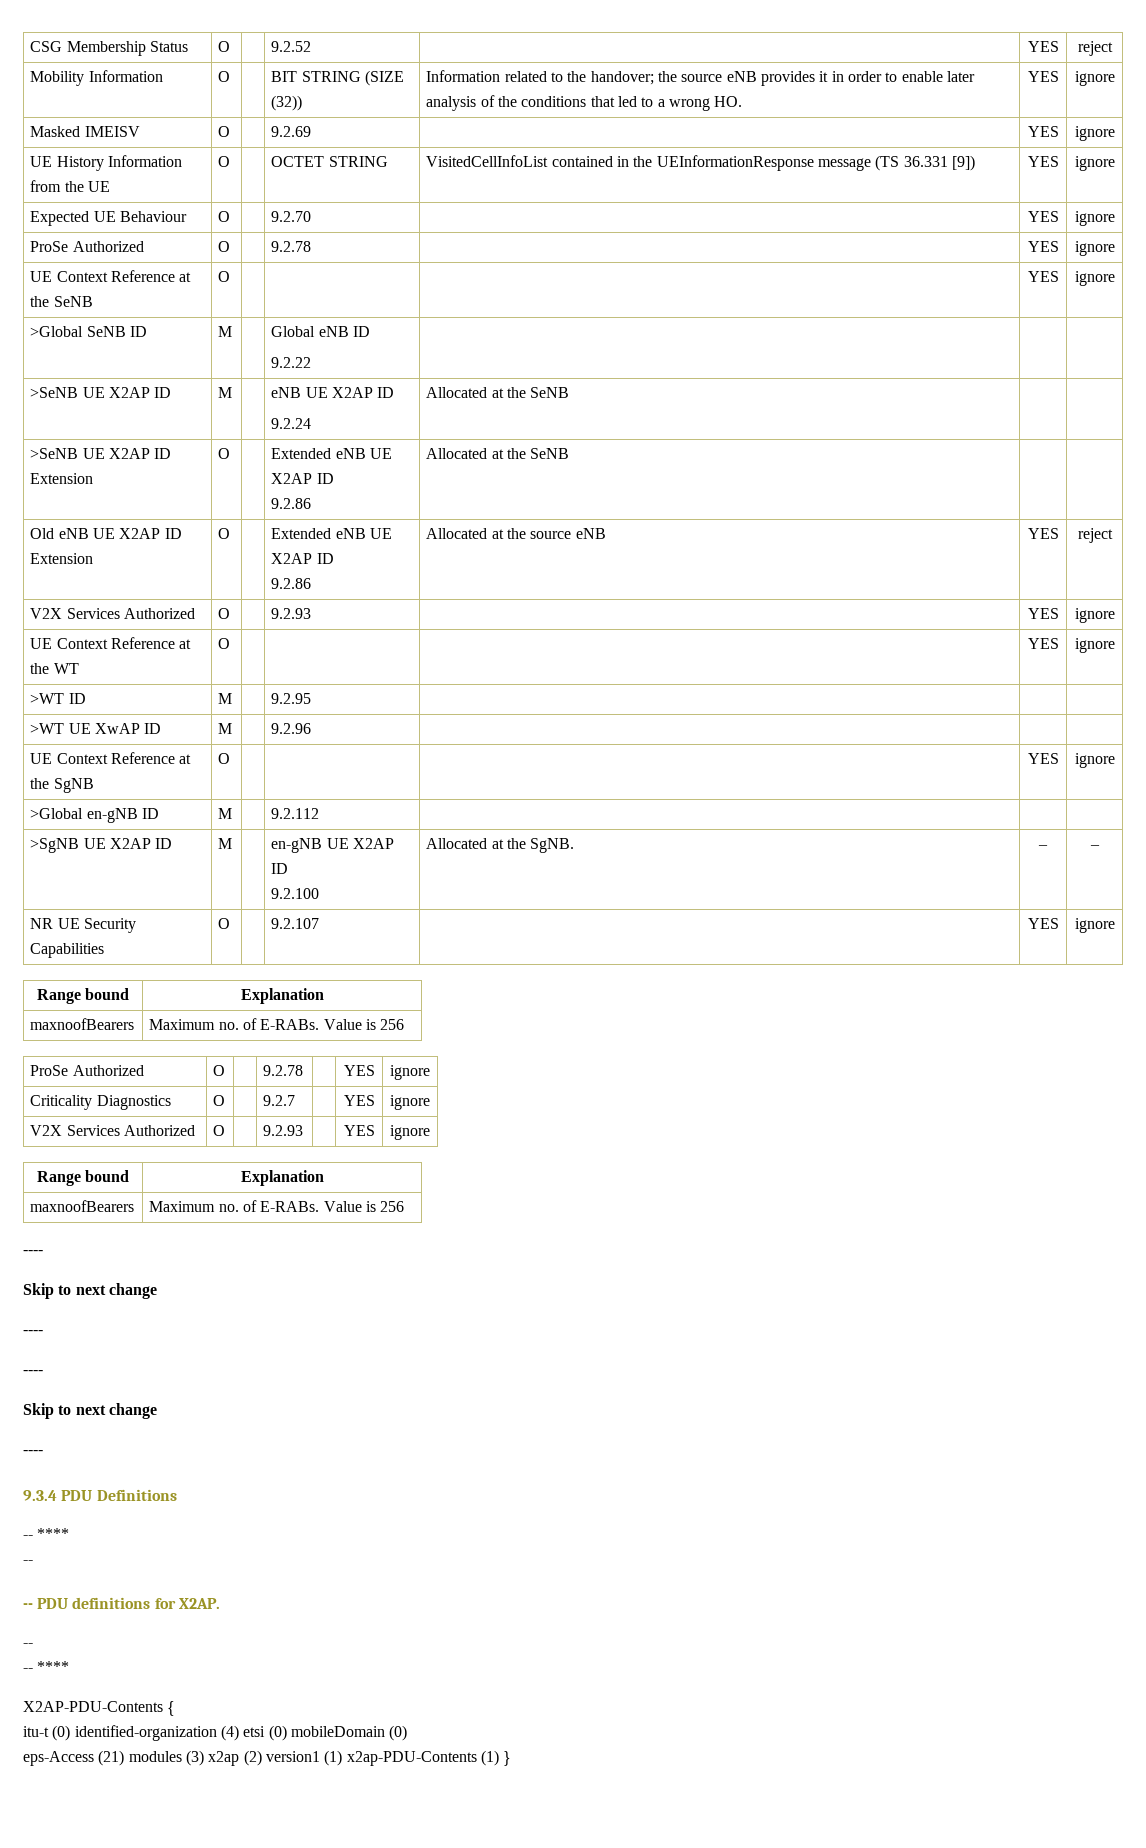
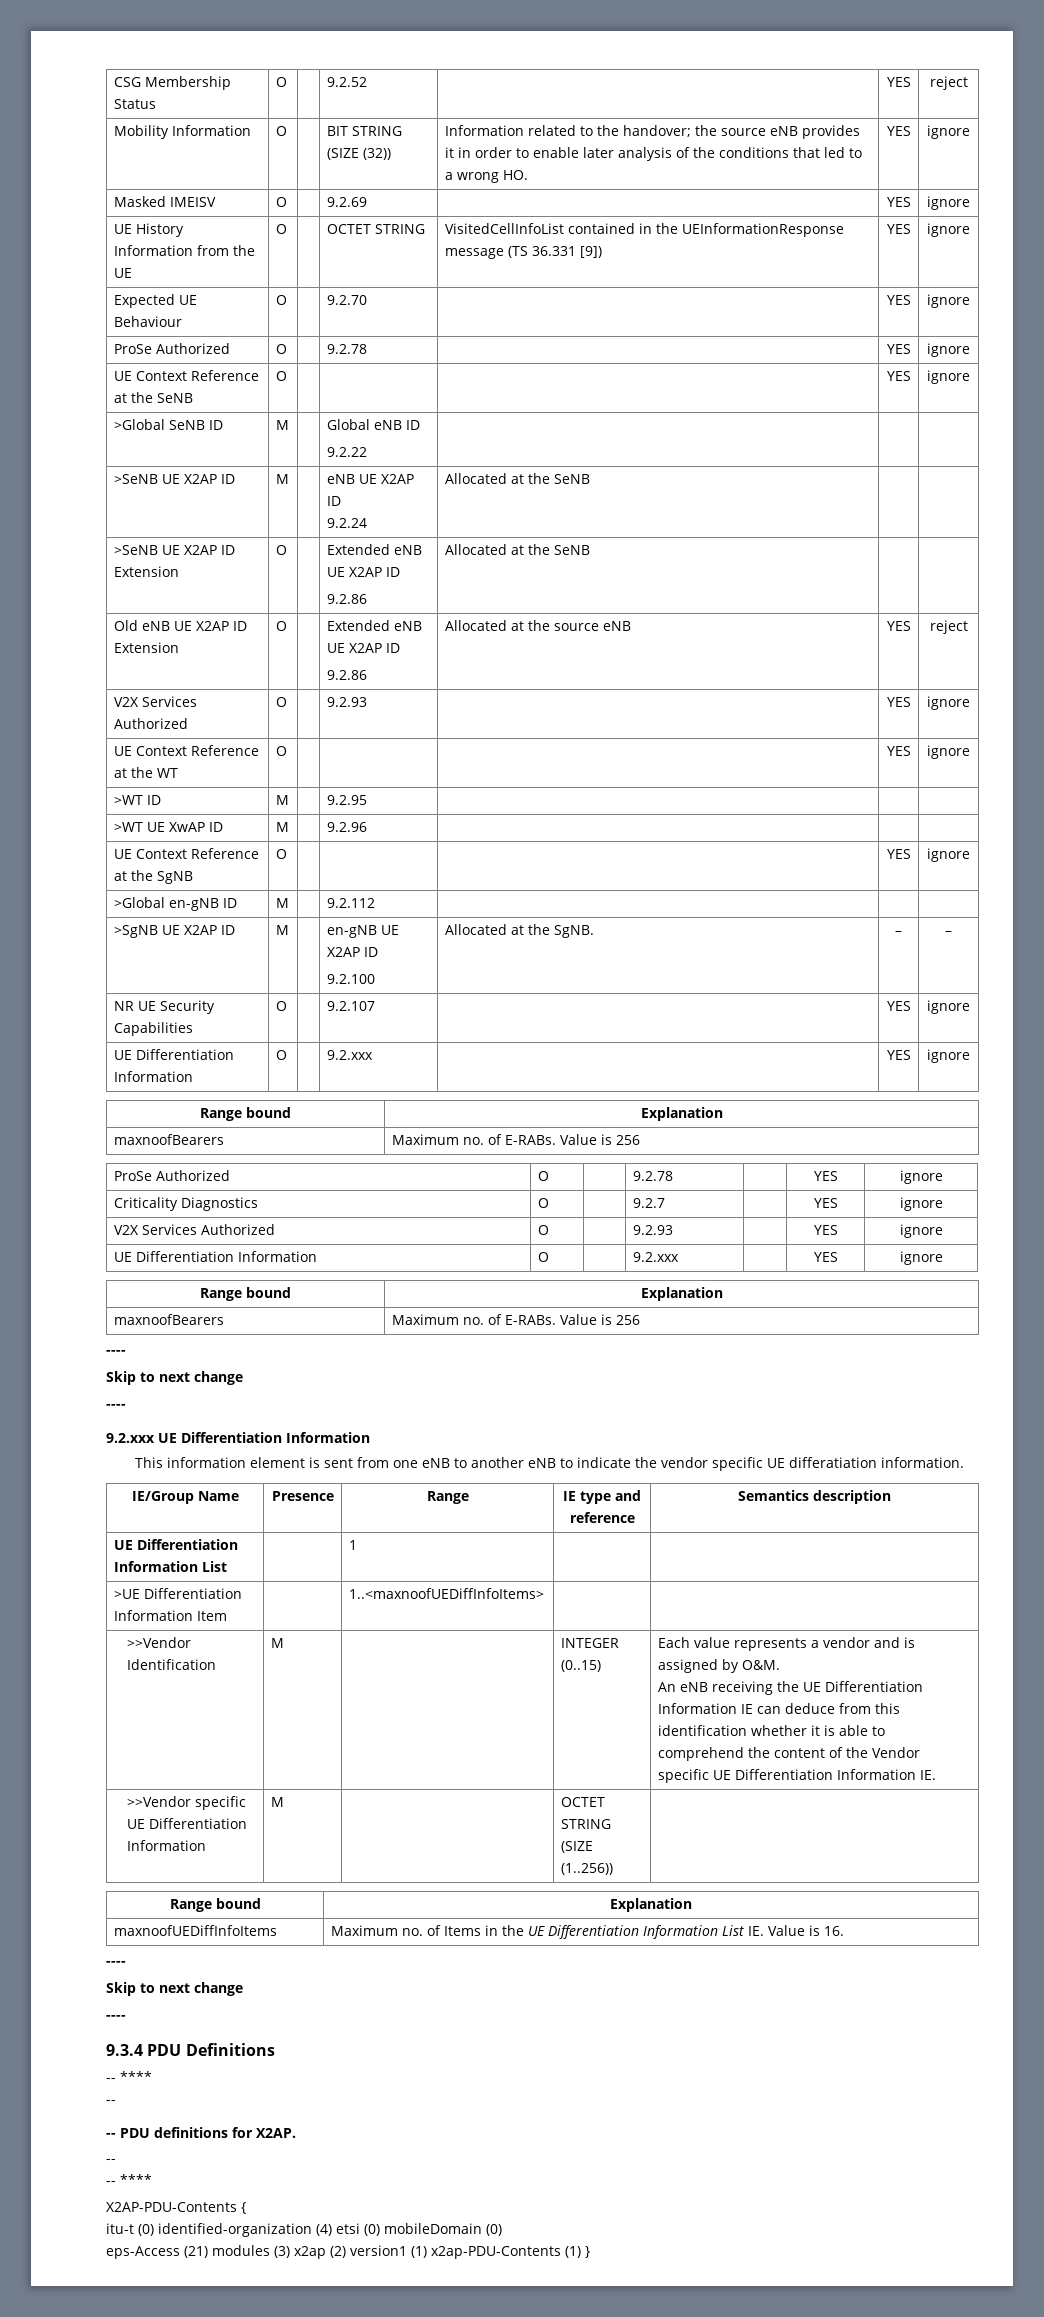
  NR UE Security Capabilities | O | | 9.2.107 | | YES | ignore
+ UE Differentiation Information | O | | 9.2.xxx | | YES | ignore
  Criticality Diagnostics | O | | 9.2.7 | | YES | ignore
  V2X Services Authorized | O | | 9.2.93 | | YES | ignore
+ UE Differentiation Information | O | | 9.2.xxx | | YES | ignore
+ 9.2.xxx UE Differentiation Information
+ This information element is sent from one eNB to another eNB to indicate the vendor specific UE differatiation information.
+ IE/Group Name | Presence | Range | IE type and reference | Semantics description
+ UE Differentiation Information List | | 1 | |
+ >UE Differentiation Information Item | | 1..<maxnoofUEDiffInfoItems> | |
+ >>Vendor Identification | M | | INTEGER (0..15) | Each value represents a vendor and is assigned by O&M.
+ An eNB receiving the UE Differentiation Information IE can deduce from this identification whether it is able to comprehend the content of the Vendor specific UE Differentiation Information IE.
+ >>Vendor specific UE Differentiation Information | M | | OCTET STRING (SIZE (1..256)) |
+ Range bound | Explanation
+ maxnoofUEDiffInfoItems | Maximum no. of Items in the UE Differentiation Information List IE. Value is 16.

